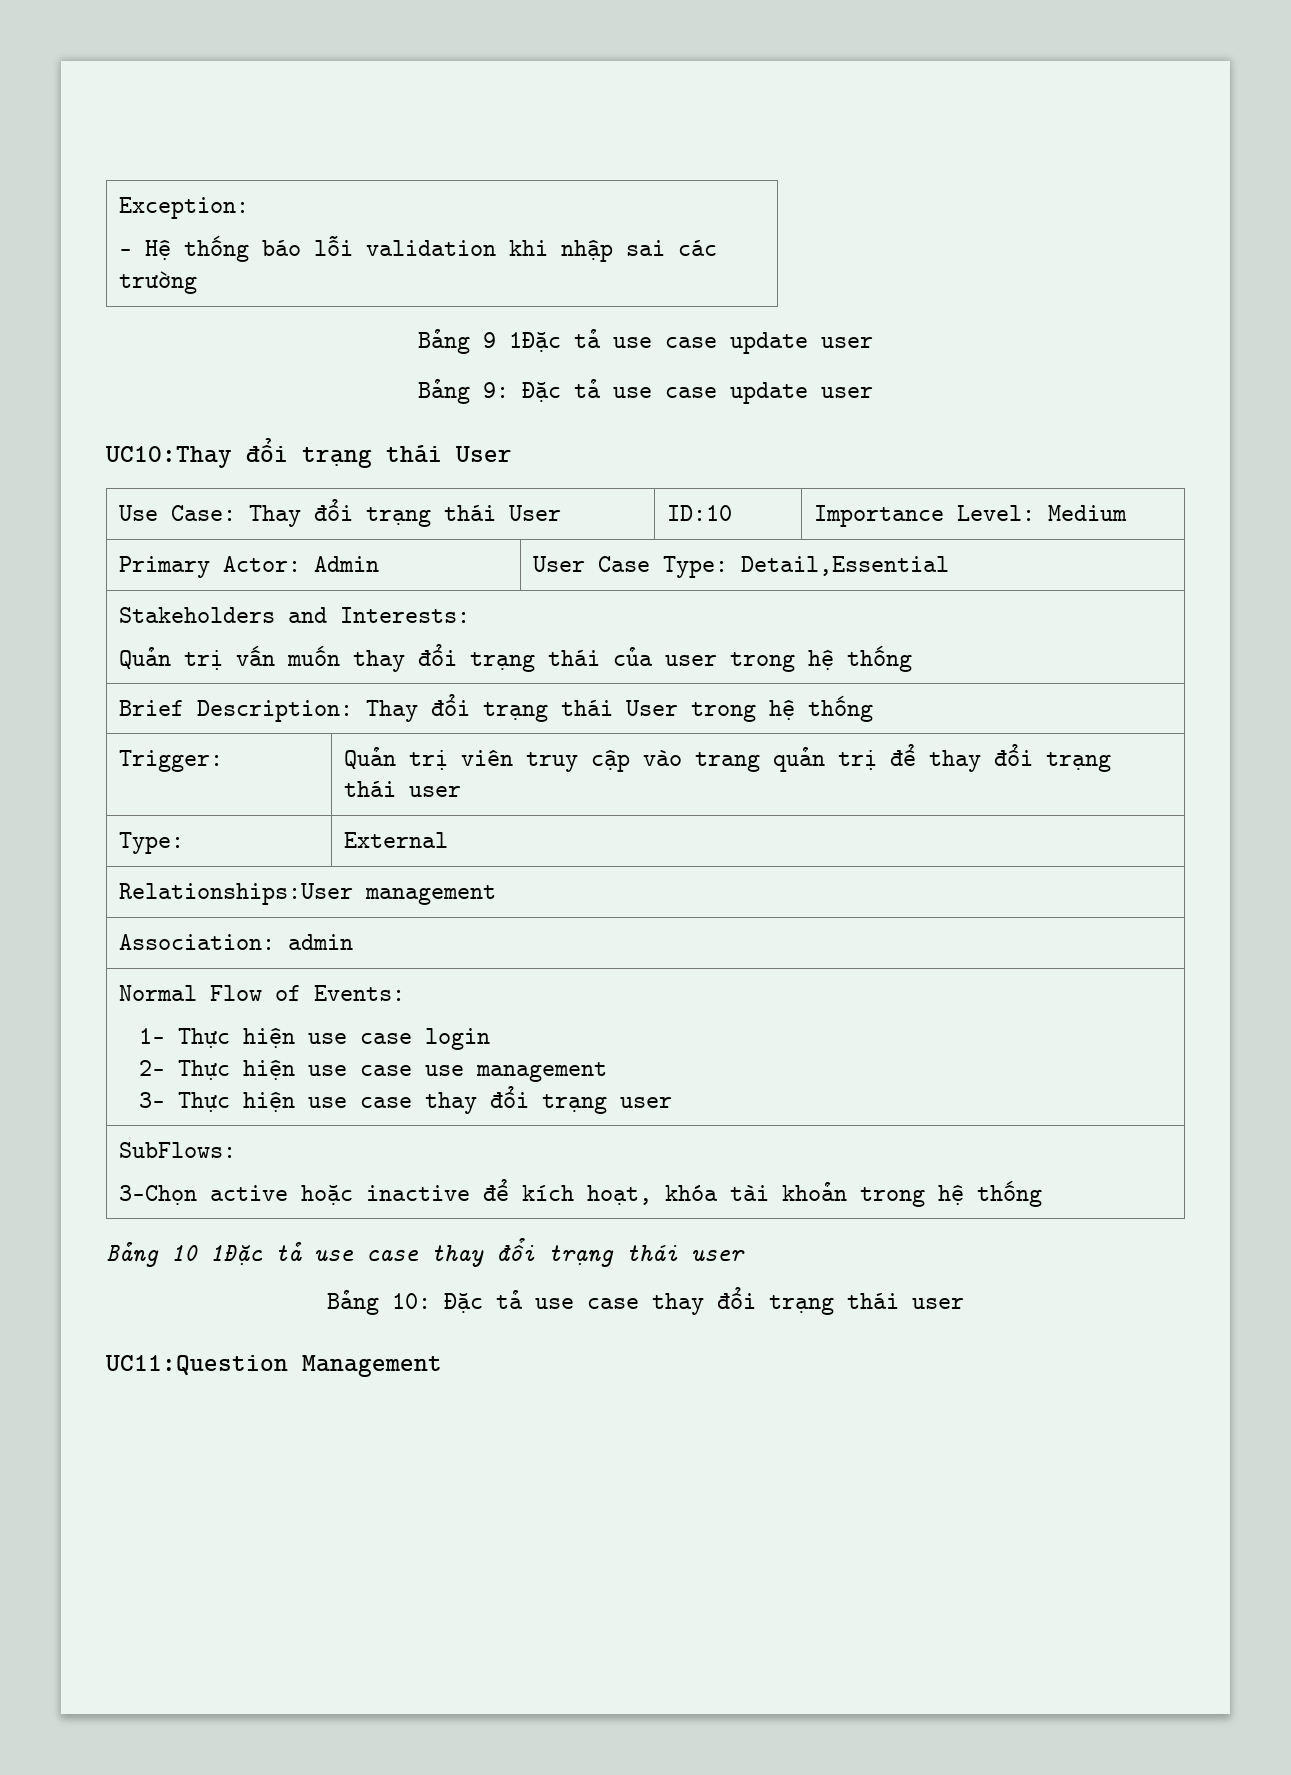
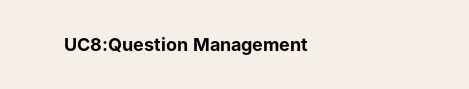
- Exception:
- - Hệ thống báo lỗi validation khi nhập sai các trường
- Bảng 9 1Đặc tả use case update user
- Bảng 9: Đặc tả use case update user
- UC10:Thay đổi trạng thái User
- Use Case: Thay đổi trạng thái User | ID:10 | Importance Level: Medium
- Primary Actor: Admin | User Case Type: Detail,Essential
- Stakeholders and Interests:
- Quản trị vấn muốn thay đổi trạng thái của user trong hệ thống
- Brief Description: Thay đổi trạng thái User trong hệ thống
- Trigger: | Quản trị viên truy cập vào trang quản trị để thay đổi trạng thái user
- Type: | External
- Relationships:User management
- Association: admin
- Normal Flow of Events:
- 1- Thực hiện use case login
- 2- Thực hiện use case use management
- 3- Thực hiện use case thay đổi trạng user
- SubFlows:
- 3-Chọn active hoặc inactive để kích hoạt, khóa tài khoản trong hệ thống
- Bảng 10 1Đặc tả use case thay đổi trạng thái user
- Bảng 10: Đặc tả use case thay đổi trạng thái user
- UC11:Question Management
+ UC8:Question Management

